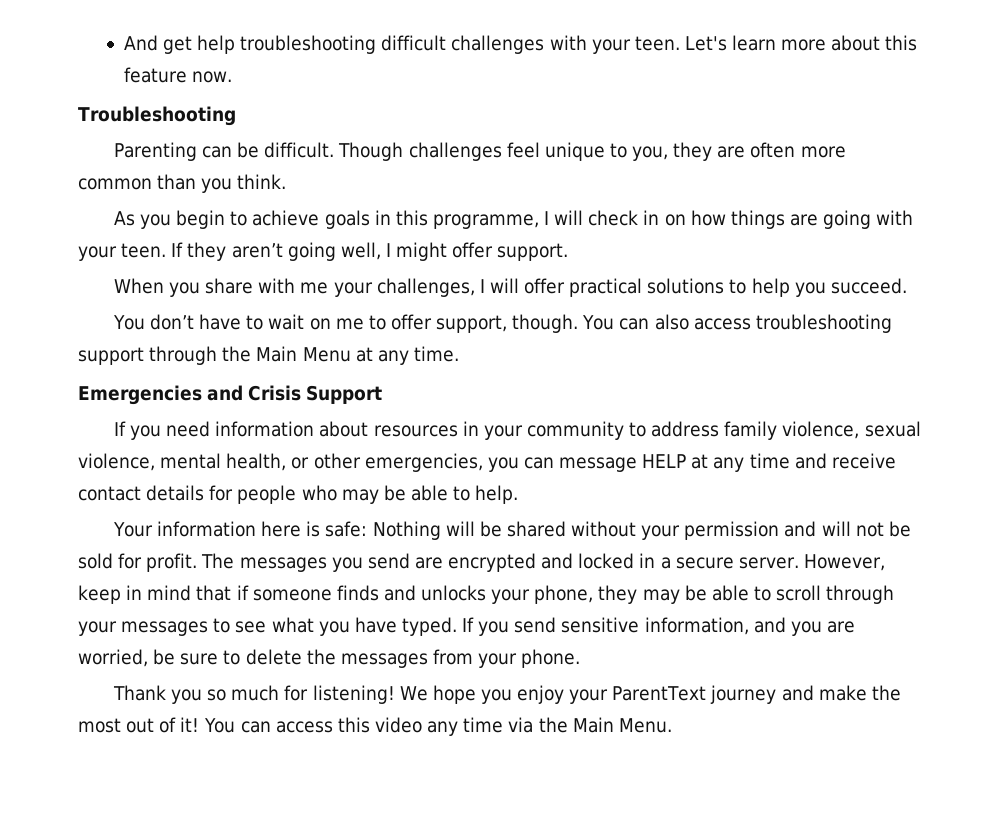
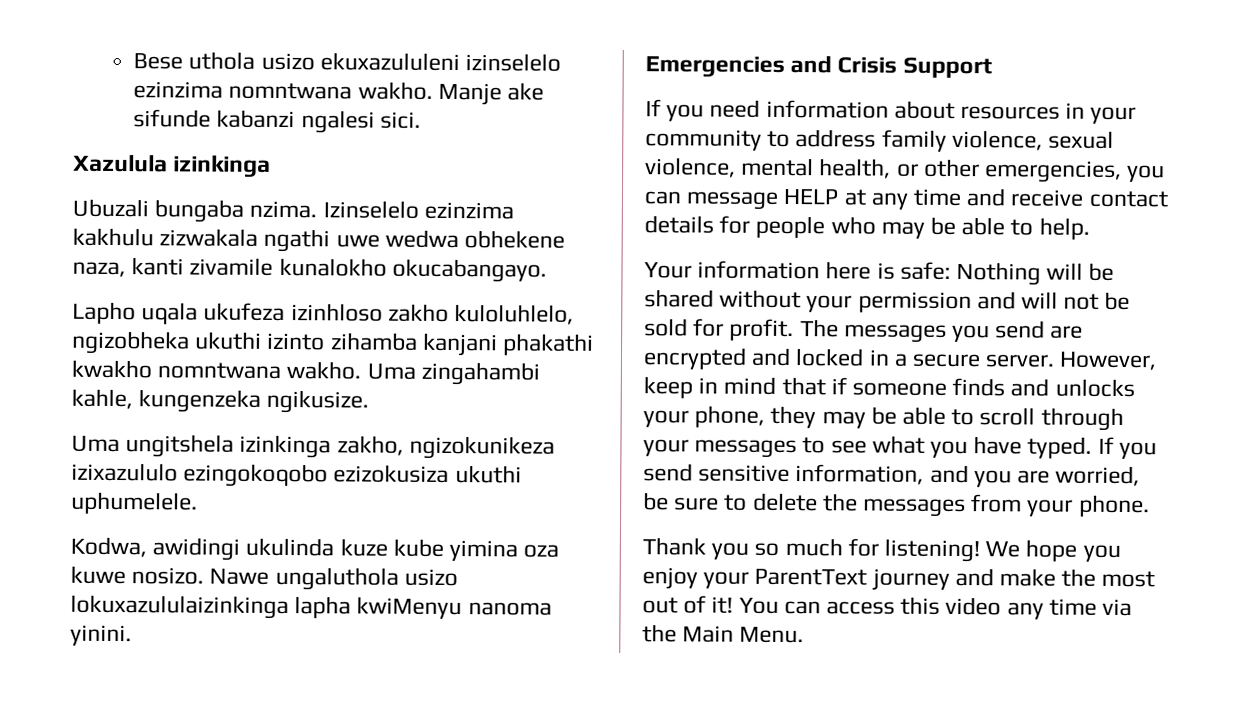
- And get help troubleshooting difficult challenges with your teen. Let's learn more about this feature now.
- Troubleshooting
- Parenting can be difficult. Though challenges feel unique to you, they are often more common than you think.
- As you begin to achieve goals in this programme, I will check in on how things are going with your teen. If they aren’t going well, I might offer support.
- When you share with me your challenges, I will offer practical solutions to help you succeed.
- You don’t have to wait on me to offer support, though. You can also access troubleshooting support through the Main Menu at any time.
+ Bese uthola usizo ekuxazululeni izinselelo ezinzima nomntwana wakho. Manje ake sifunde kabanzi ngalesi sici.
+ Xazulula izinkinga
+ Ubuzali bungaba nzima. Izinselelo ezinzima kakhulu zizwakala ngathi uwe wedwa obhekene naza, kanti zivamile kunalokho okucabangayo.
+ Lapho uqala ukufeza izinhloso zakho kuloluhlelo, ngizobheka ukuthi izinto zihamba kanjani phakathi kwakho nomntwana wakho. Uma zingahambi kahle, kungenzeka ngikusize.
+ Uma ungitshela izinkinga zakho, ngizokunikeza izixazululo ezingokoqobo ezizokusiza ukuthi uphumelele.
+ Kodwa, awidingi ukulinda kuze kube yimina oza kuwe nosizo. Nawe ungaluthola usizo lokuxazululaizinkinga lapha kwiMenyu nanoma yinini.

